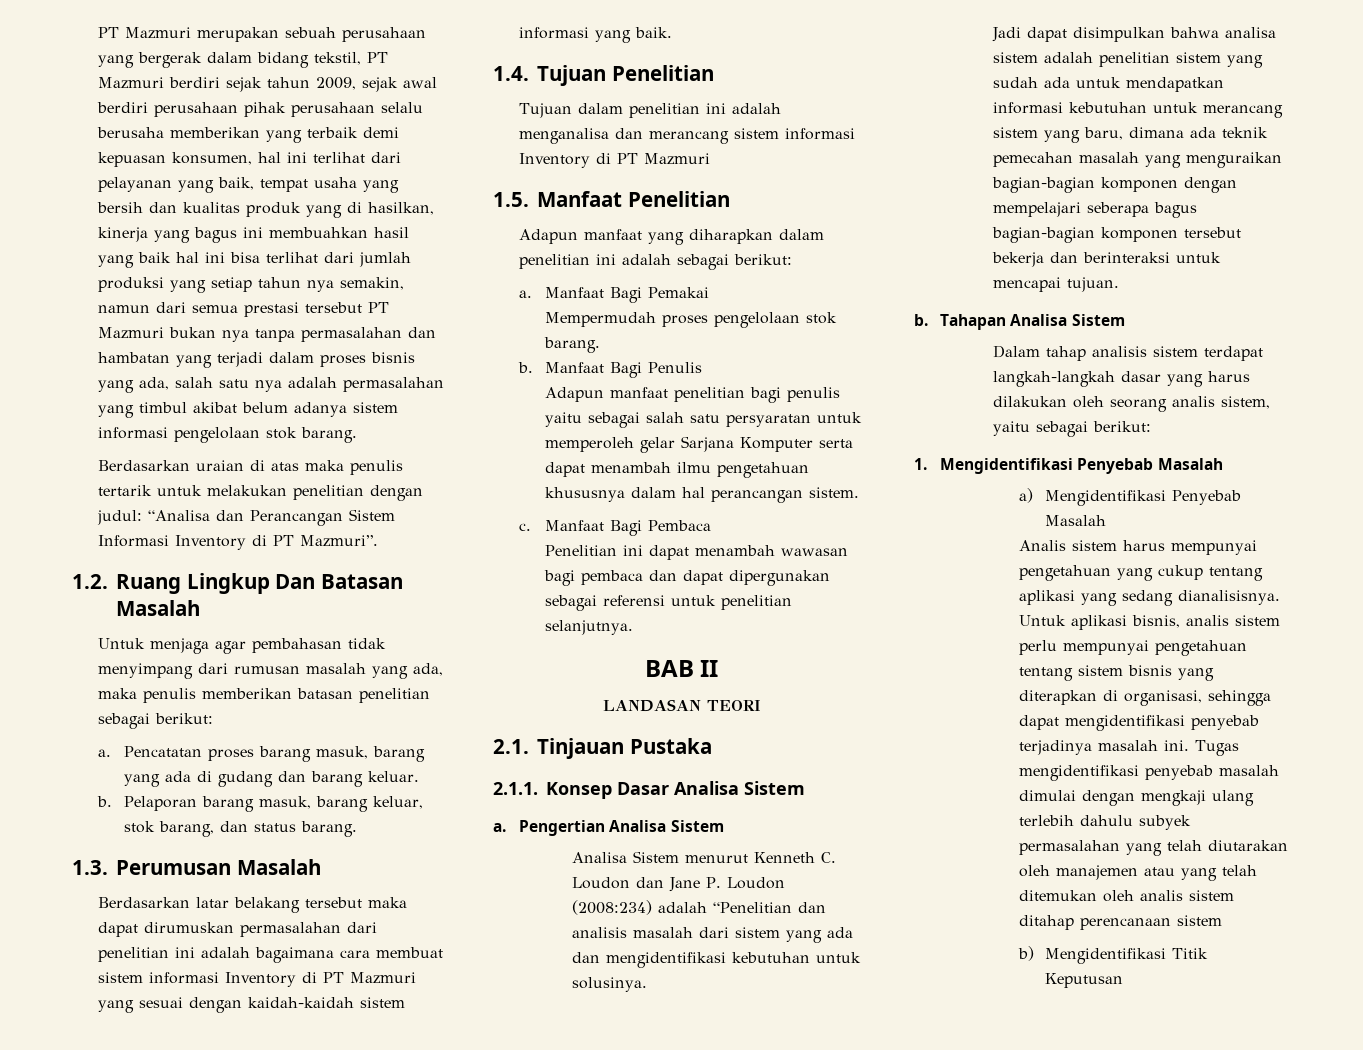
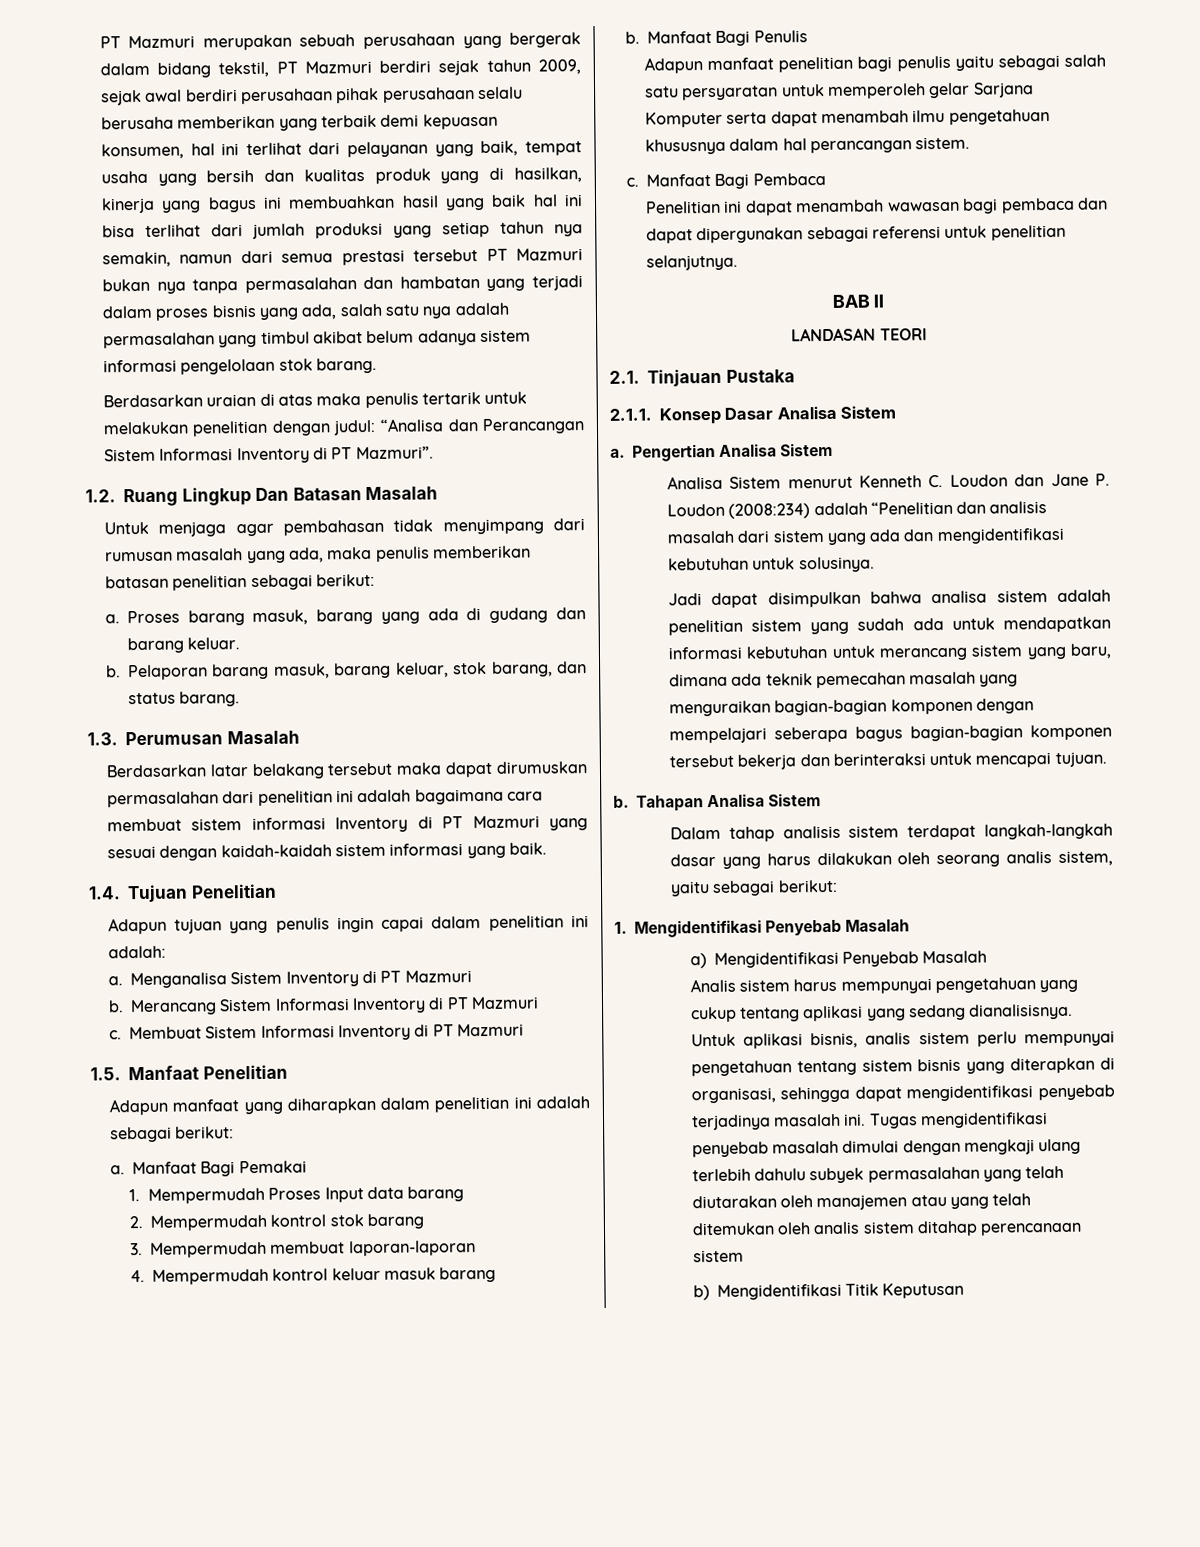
- Pencatatan proses barang masuk, barang yang ada di gudang dan barang keluar.
+ Proses barang masuk, barang yang ada di gudang dan barang keluar.
- Tujuan dalam penelitian ini adalah menganalisa dan merancang sistem informasi Inventory di PT Mazmuri
+ Adapun tujuan yang penulis ingin capai dalam penelitian ini adalah:
+ a. Menganalisa Sistem Inventory di PT Mazmuri
+ b. Merancang Sistem Informasi Inventory di PT Mazmuri
+ c. Membuat Sistem Informasi Inventory di PT Mazmuri
- Mempermudah proses pengelolaan stok barang.
+ 1. Mempermudah Proses Input data barang
+ 2. Mempermudah kontrol stok barang
+ 3. Mempermudah membuat laporan-laporan
+ 4. Mempermudah kontrol keluar masuk barang

